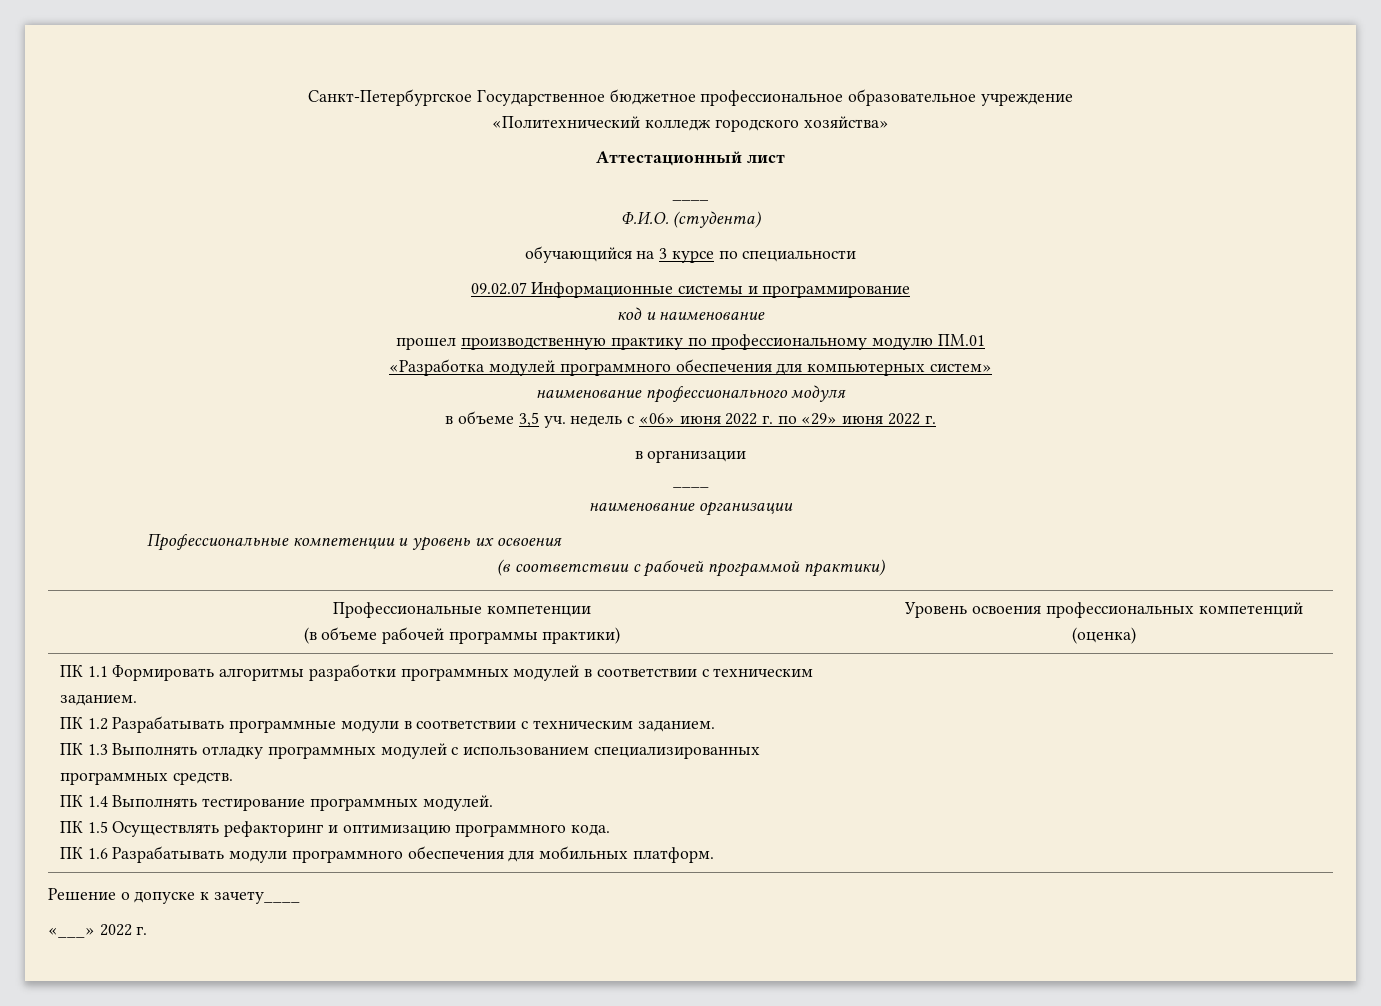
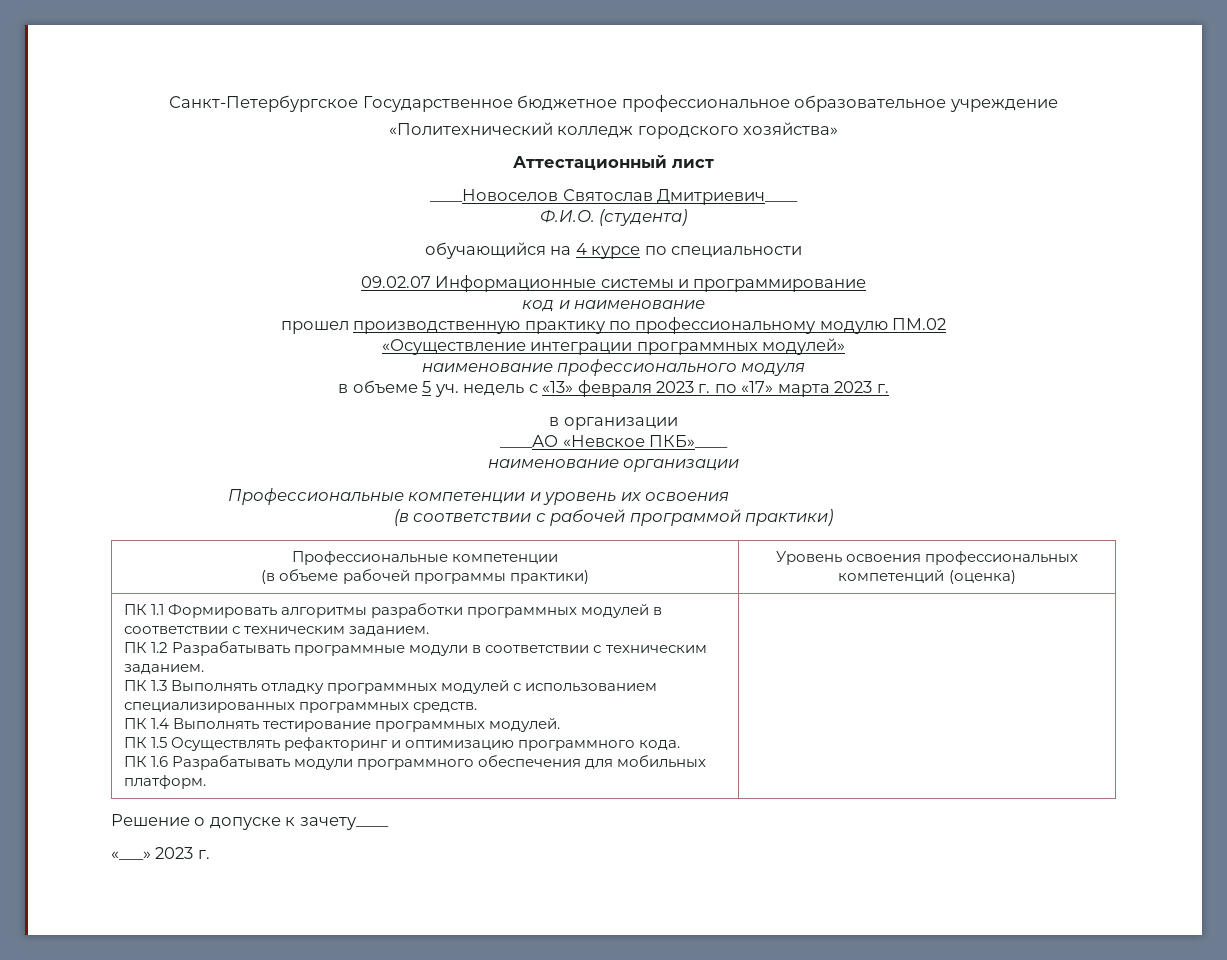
  Аттестационный лист
- ____
+ ____Новоселов Святослав Дмитриевич____
- обучающийся на 3 курсе по специальности
+ обучающийся на 4 курсе по специальности
- прошел производственную практику по профессиональному модулю ПМ.01
- «Разработка модулей программного обеспечения для компьютерных систем»
+ прошел производственную практику по профессиональному модулю ПМ.02
+ «Осуществление интеграции программных модулей»
- в объеме 3,5 уч. недель с «06» июня 2022 г. по «29» июня 2022 г.
+ в объеме 5 уч. недель с «13» февраля 2023 г. по «17» марта 2023 г.
  в организации
- ____
+ ____АО «Невское ПКБ»____
- «___» 2022 г.
+ «___» 2023 г.

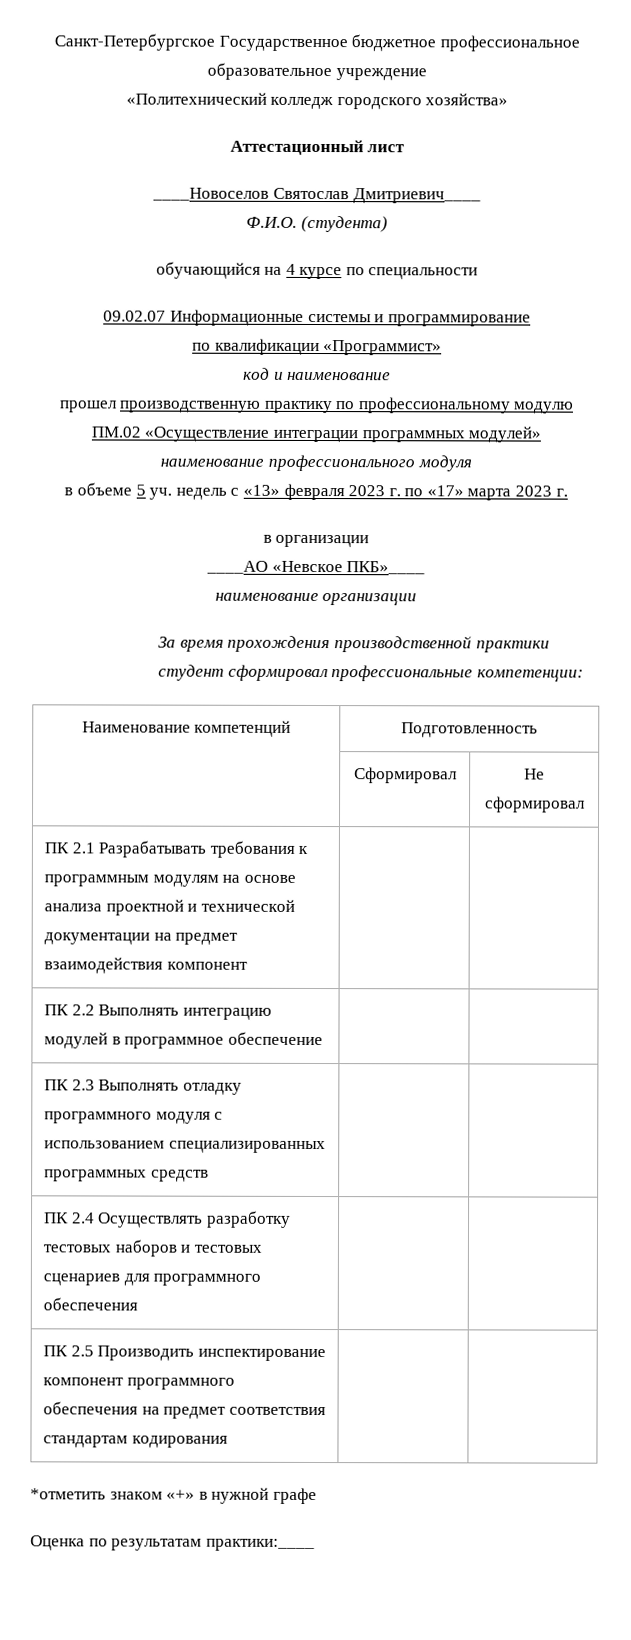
+ по квалификации «Программист»
- прошел производственную практику по профессиональному модулю ПМ.02
- «Осуществление интеграции программных модулей»
+ прошел производственную практику по профессиональному модулю ПМ.02 «Осуществление интеграции программных модулей»
- Профессиональные компетенции и уровень их освоения
- (в соответствии с рабочей программой практики)
- Профессиональные компетенции
- (в объеме рабочей программы практики) | Уровень освоения профессиональных компетенций (оценка)
- ПК 1.1 Формировать алгоритмы разработки программных модулей в соответствии с техническим заданием.
- ПК 1.2 Разрабатывать программные модули в соответствии с техническим заданием.
- ПК 1.3 Выполнять отладку программных модулей с использованием специализированных программных средств.
- ПК 1.4 Выполнять тестирование программных модулей.
- ПК 1.5 Осуществлять рефакторинг и оптимизацию программного кода.
- ПК 1.6 Разрабатывать модули программного обеспечения для мобильных платформ. |
- Решение о допуске к зачету____
- «___» 2023 г.
+ За время прохождения производственной практики студент сформировал профессиональные компетенции:
+ Наименование компетенций | Подготовленность
+ | Сформировал | Не сформировал
+ ПК 2.1 Разрабатывать требования к программным модулям на основе анализа проектной и технической документации на предмет взаимодействия компонент | |
+ ПК 2.2 Выполнять интеграцию модулей в программное обеспечение | |
+ ПК 2.3 Выполнять отладку программного модуля с использованием специализированных программных средств | |
+ ПК 2.4 Осуществлять разработку тестовых наборов и тестовых сценариев для программного обеспечения | |
+ ПК 2.5 Производить инспектирование компонент программного обеспечения на предмет соответствия стандартам кодирования | |
+ *отметить знаком «+» в нужной графе
+ Оценка по результатам практики:____

